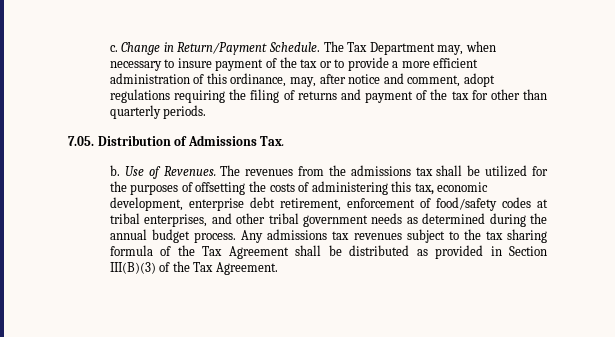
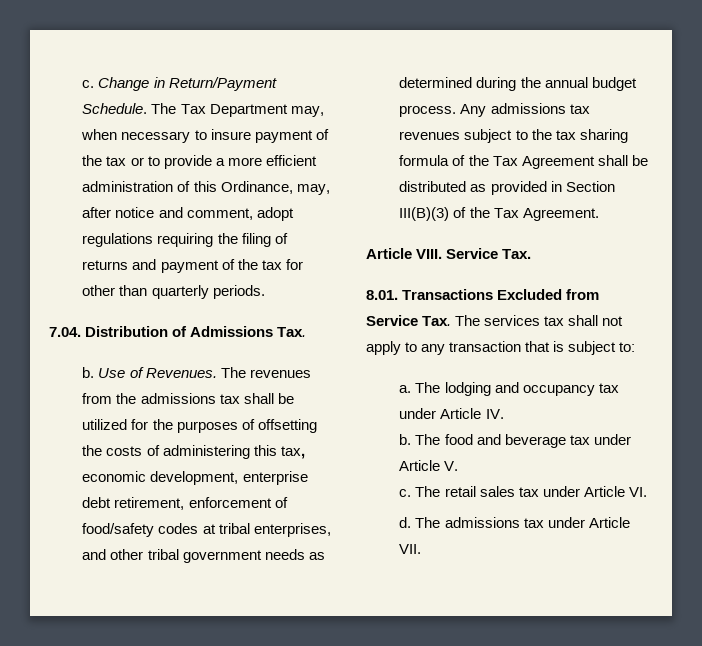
- The Tax Department may, when necessary to insure payment of the tax or to provide a more efficient administration of this ordinance, may, after notice and comment, adopt regulations requiring the filing of returns and payment of the tax for other than quarterly periods.
+ The Tax Department may, when necessary to insure payment of the tax or to provide a more efficient administration of this Ordinance, may, after notice and comment, adopt regulations requiring the filing of returns and payment of the tax for other than quarterly periods.
- 7.05. Distribution of Admissions Tax.
+ 7.04. Distribution of Admissions Tax.
+ Article VIII. Service Tax.
+ 8.01. Transactions Excluded from Service Tax. The services tax shall not apply to any transaction that is subject to:
+ a. The lodging and occupancy tax under Article IV.
+ b. The food and beverage tax under Article V.
+ c. The retail sales tax under Article VI.
+ d. The admissions tax under Article VII.

